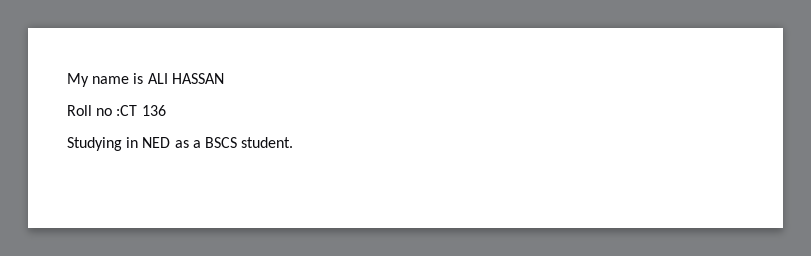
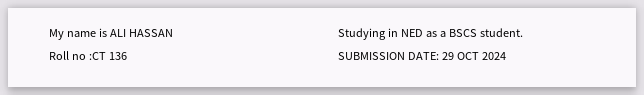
+ SUBMISSION DATE: 29 OCT 2024

